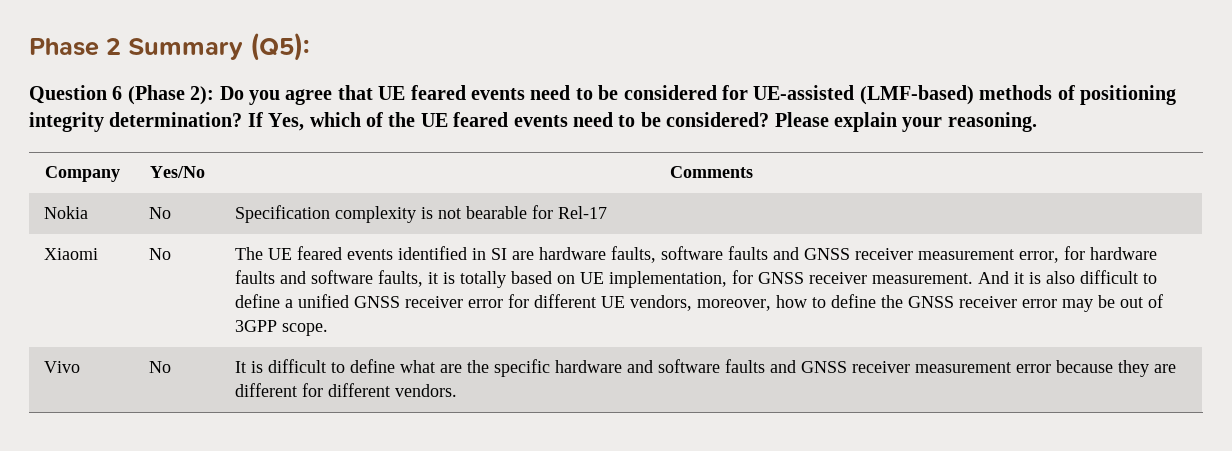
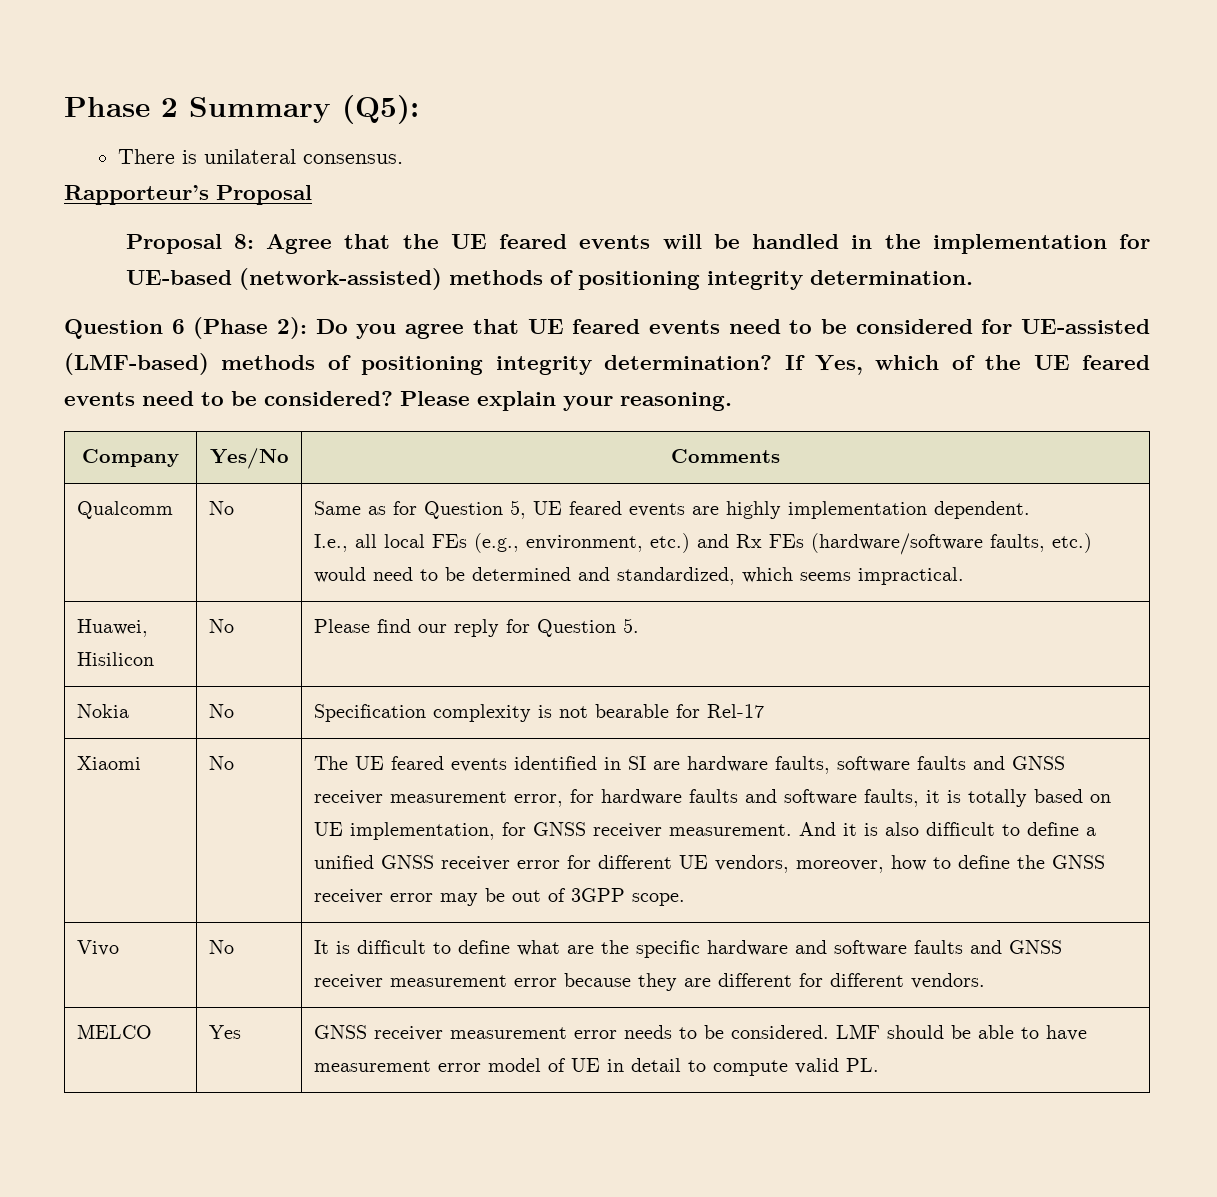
+ There is unilateral consensus.
+ Rapporteur’s Proposal
+ Proposal 8: Agree that the UE feared events will be handled in the implementation for UE-based (network-assisted) methods of positioning integrity determination.
+ Qualcomm | No | Same as for Question 5, UE feared events are highly implementation dependent.
+ I.e., all local FEs (e.g., environment, etc.) and Rx FEs (hardware/software faults, etc.) would need to be determined and standardized, which seems impractical.
+ Huawei, Hisilicon | No | Please find our reply for Question 5.
+ MELCO | Yes | GNSS receiver measurement error needs to be considered. LMF should be able to have measurement error model of UE in detail to compute valid PL.

